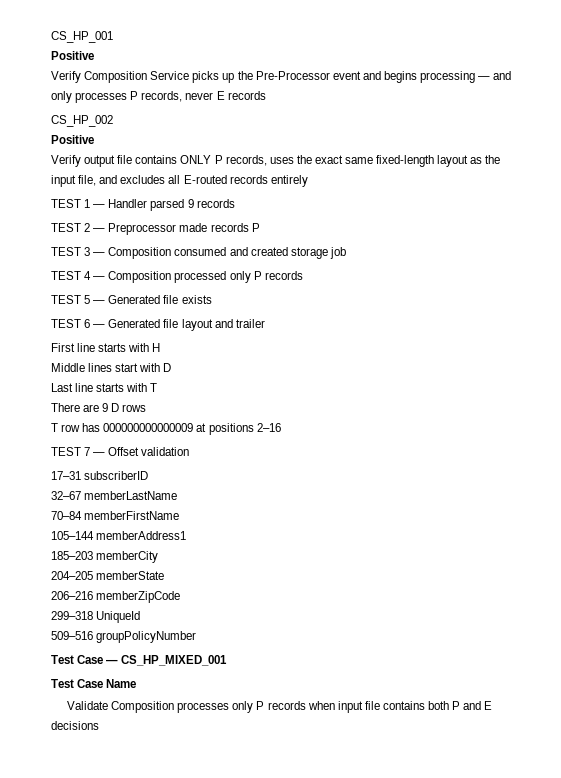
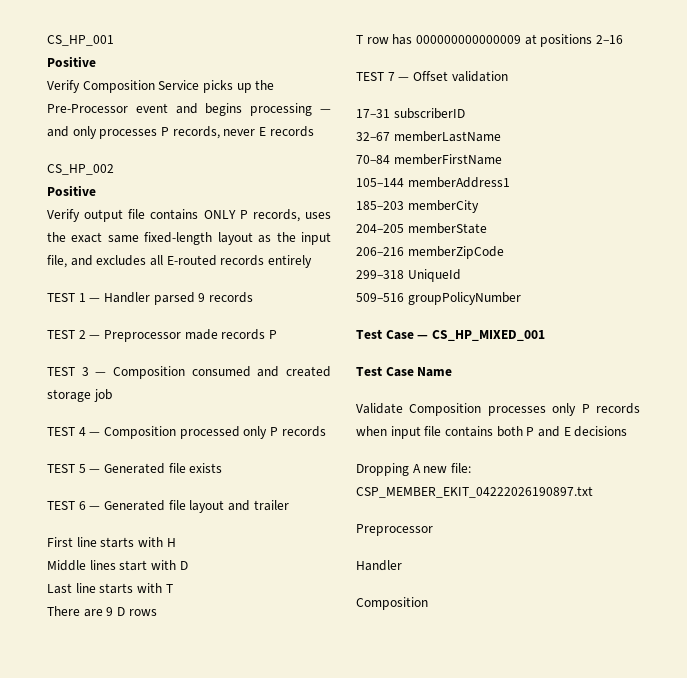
+ Dropping A new file: CSP_MEMBER_EKIT_04222026190897.txt
+ Preprocessor
+ Handler
+ Composition

